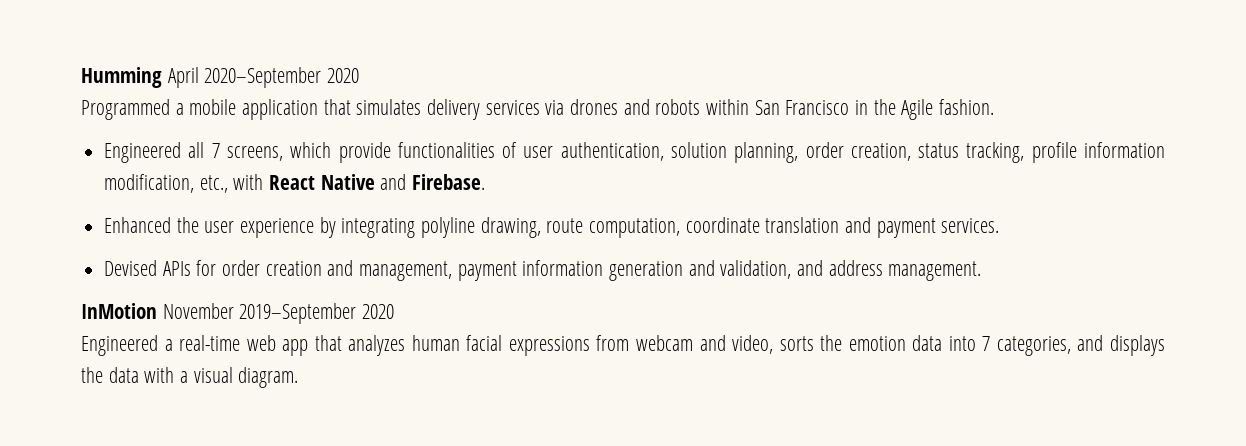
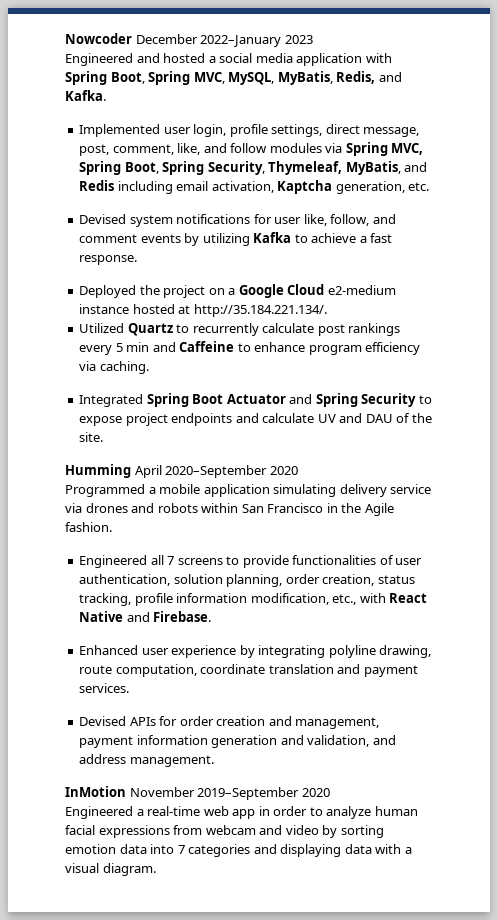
+ Nowcoder December 2022–January 2023
+ Engineered and hosted a social media application with Spring Boot, Spring MVC, MySQL, MyBatis, Redis, and Kafka.
+ Implemented user login, profile settings, direct message, post, comment, like, and follow modules via Spring MVC, Spring Boot, Spring Security, Thymeleaf, MyBatis, and Redis including email activation, Kaptcha generation, etc.
+ Devised system notifications for user like, follow, and comment events by utilizing Kafka to achieve a fast response.
+ Deployed the project on a Google Cloud e2-medium instance hosted at http://35.184.221.134/.
+ Utilized Quartz to recurrently calculate post rankings every 5 min and Caffeine to enhance program efficiency via caching.
+ Integrated Spring Boot Actuator and Spring Security to expose project endpoints and calculate UV and DAU of the site.
- Programmed a mobile application that simulates delivery services via drones and robots within San Francisco in the Agile fashion.
+ Programmed a mobile application simulating delivery service via drones and robots within San Francisco in the Agile fashion.
- Engineered all 7 screens, which provide functionalities of user authentication, solution planning, order creation, status tracking, profile information modification, etc., with React Native and Firebase.
+ Engineered all 7 screens to provide functionalities of user authentication, solution planning, order creation, status tracking, profile information modification, etc., with React Native and Firebase.
- Enhanced the user experience by integrating polyline drawing, route computation, coordinate translation and payment services.
+ Enhanced user experience by integrating polyline drawing, route computation, coordinate translation and payment services.
- Engineered a real-time web app that analyzes human facial expressions from webcam and video, sorts the emotion data into 7 categories, and displays the data with a visual diagram.
+ Engineered a real-time web app in order to analyze human facial expressions from webcam and video by sorting emotion data into 7 categories and displaying data with a visual diagram.

